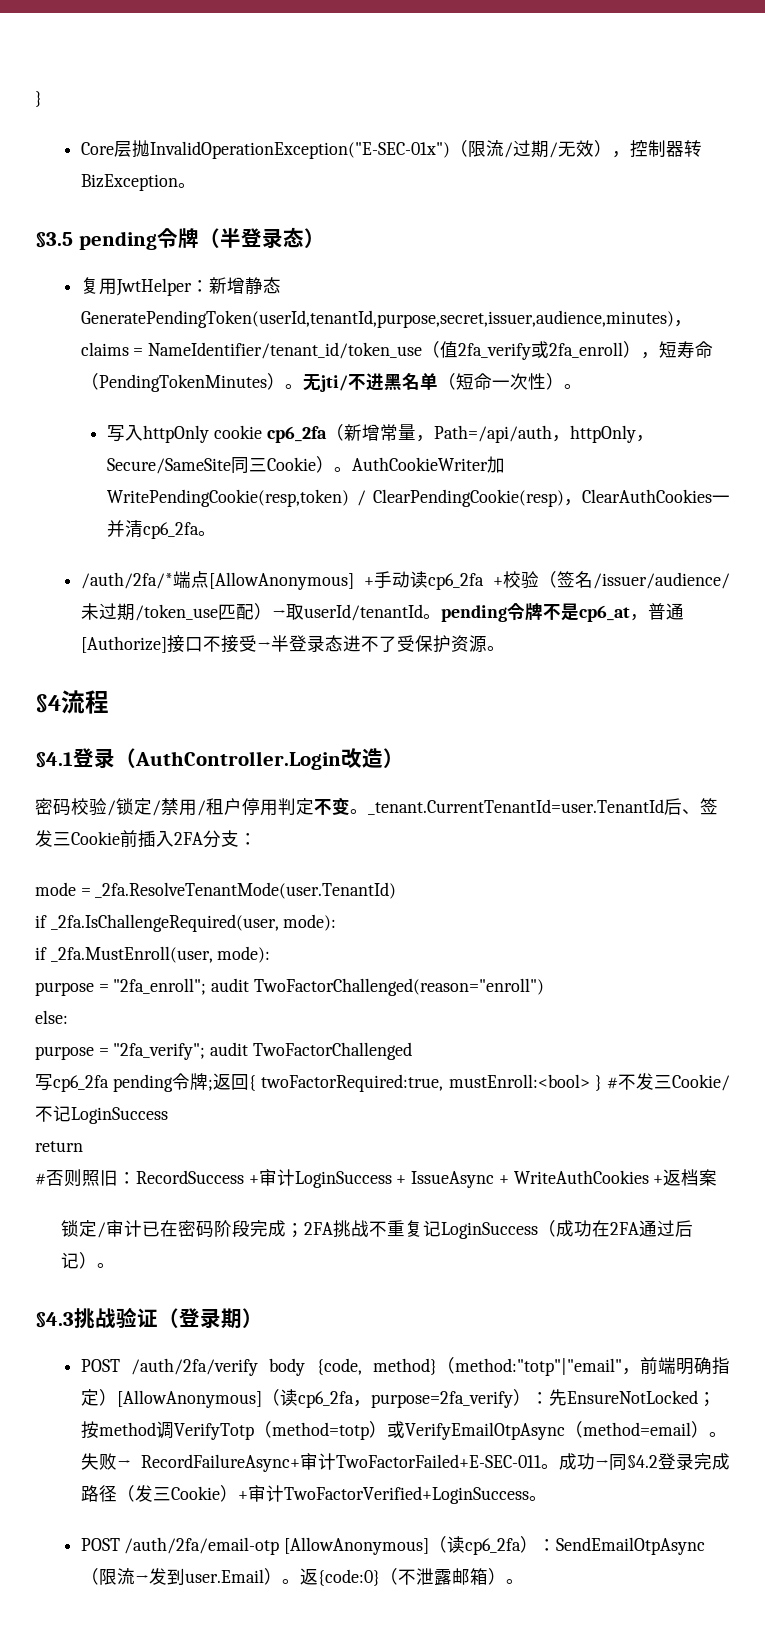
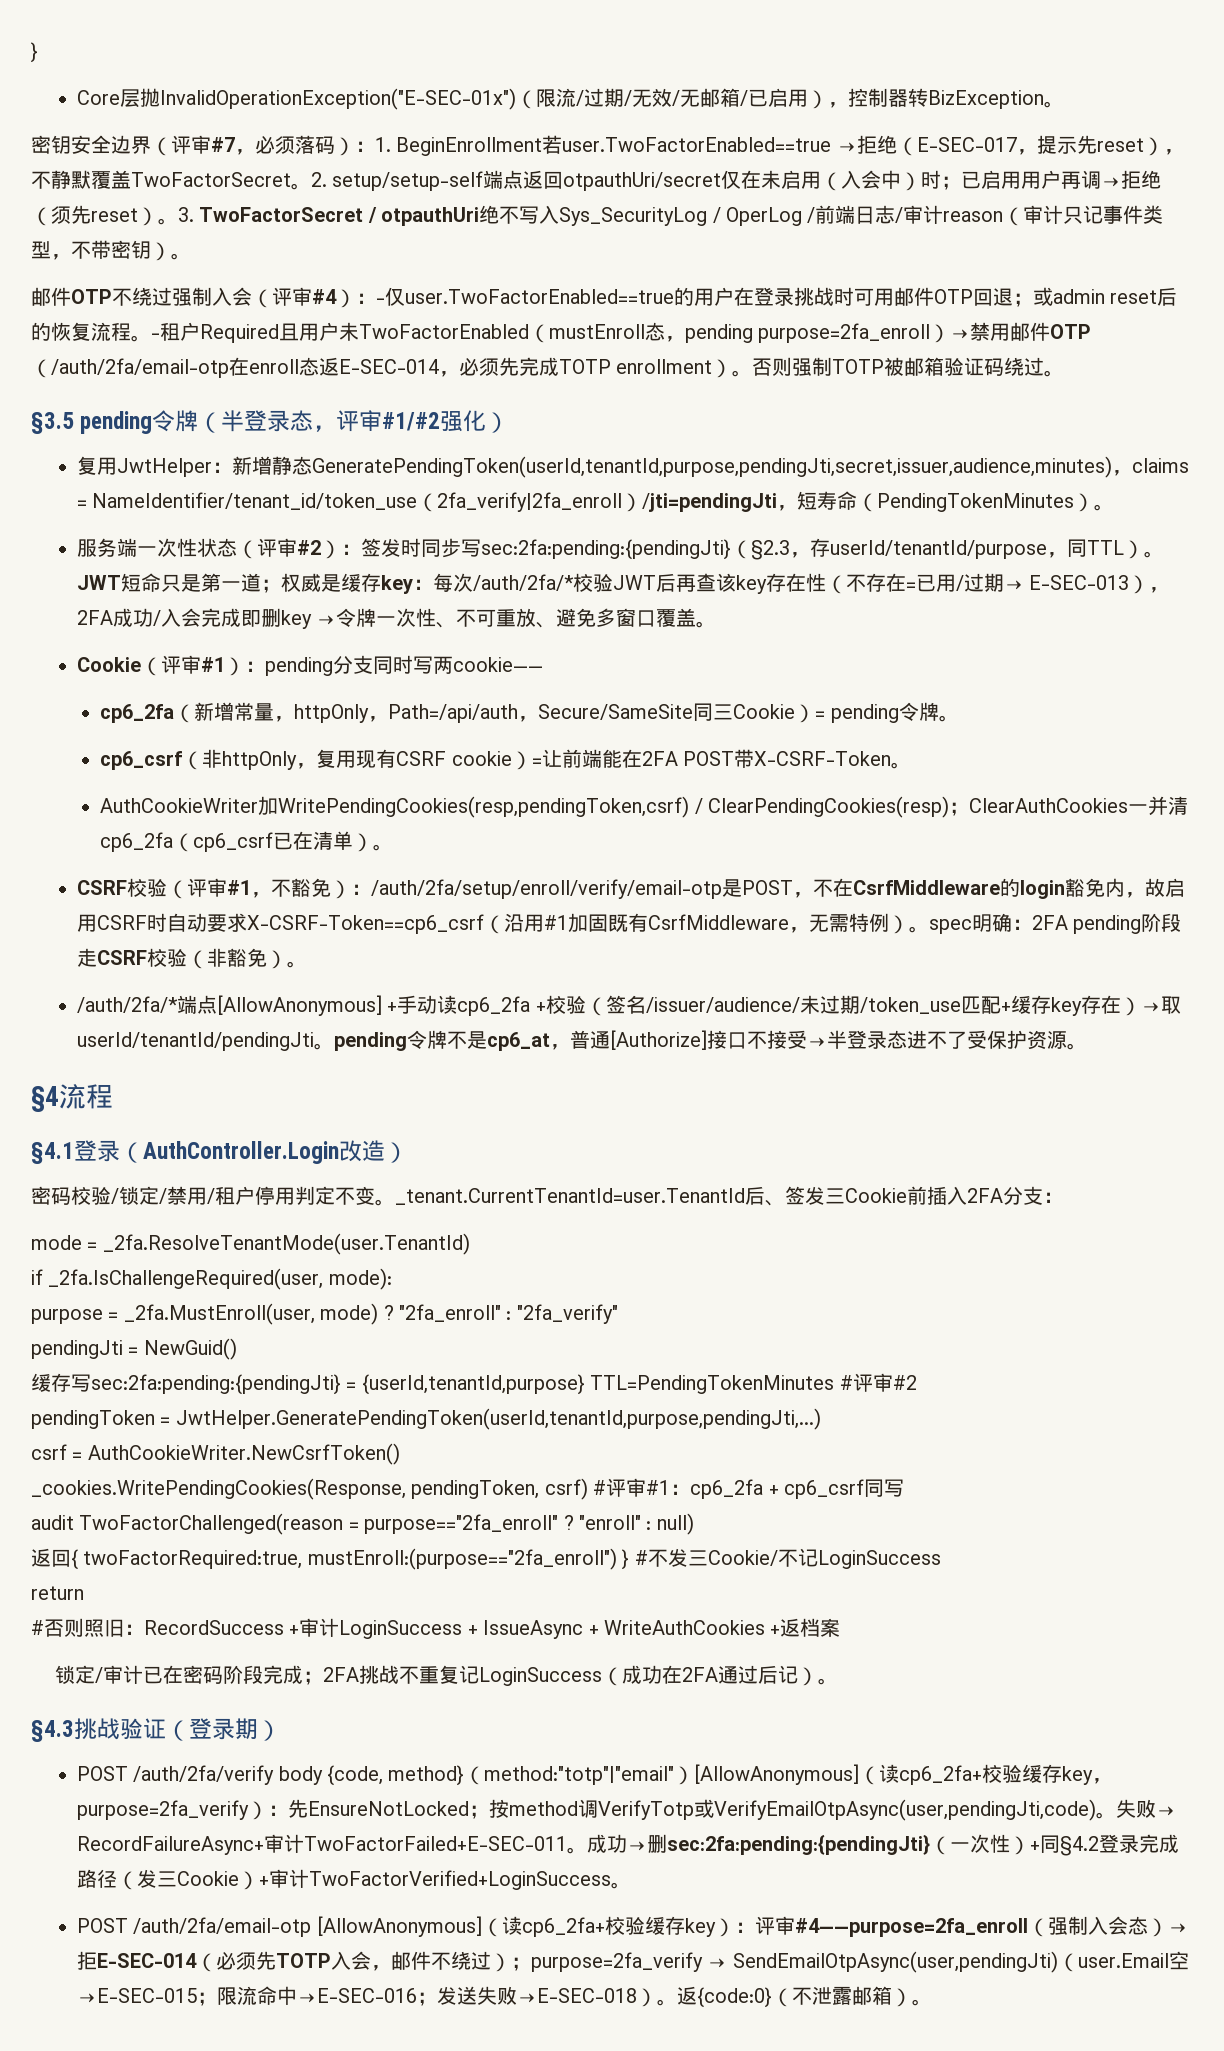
- Core层抛InvalidOperationException("E-SEC-01x")（限流/过期/无效），控制器转BizException。
+ Core层抛InvalidOperationException("E-SEC-01x")（限流/过期/无效/无邮箱/已启用），控制器转BizException。
+ 密钥安全边界（评审#7，必须落码）：1. BeginEnrollment若user.TwoFactorEnabled==true →拒绝（E-SEC-017，提示先reset），不静默覆盖TwoFactorSecret。2. setup/setup-self端点返回otpauthUri/secret仅在未启用（入会中）时；已启用用户再调→拒绝（须先reset）。3. TwoFactorSecret / otpauthUri绝不写入Sys_SecurityLog / OperLog /前端日志/审计reason（审计只记事件类型，不带密钥）。
+ 邮件OTP不绕过强制入会（评审#4）：-仅user.TwoFactorEnabled==true的用户在登录挑战时可用邮件OTP回退；或admin reset后的恢复流程。-租户Required且用户未TwoFactorEnabled（mustEnroll态，pending purpose=2fa_enroll）→禁用邮件OTP（/auth/2fa/email-otp在enroll态返E-SEC-014，必须先完成TOTP enrollment）。否则强制TOTP被邮箱验证码绕过。
- §3.5 pending令牌（半登录态）
+ §3.5 pending令牌（半登录态，评审#1/#2强化）
- 复用JwtHelper：新增静态GeneratePendingToken(userId,tenantId,purpose,secret,issuer,audience,minutes)，claims = NameIdentifier/tenant_id/token_use（值2fa_verify或2fa_enroll），短寿命（PendingTokenMinutes）。无jti/不进黑名单（短命一次性）。
- 写入httpOnly cookie cp6_2fa（新增常量，Path=/api/auth，httpOnly，Secure/SameSite同三Cookie）。AuthCookieWriter加WritePendingCookie(resp,token) / ClearPendingCookie(resp)，ClearAuthCookies一并清cp6_2fa。
+ 复用JwtHelper：新增静态GeneratePendingToken(userId,tenantId,purpose,pendingJti,secret,issuer,audience,minutes)，claims = NameIdentifier/tenant_id/token_use（2fa_verify|2fa_enroll）/jti=pendingJti，短寿命（PendingTokenMinutes）。
+ 服务端一次性状态（评审#2）：签发时同步写sec:2fa:pending:{pendingJti}（§2.3，存userId/tenantId/purpose，同TTL）。JWT短命只是第一道；权威是缓存key：每次/auth/2fa/*校验JWT后再查该key存在性（不存在=已用/过期→ E-SEC-013），2FA成功/入会完成即删key →令牌一次性、不可重放、避免多窗口覆盖。
+ Cookie（评审#1）：pending分支同时写两cookie——
+ cp6_2fa（新增常量，httpOnly，Path=/api/auth，Secure/SameSite同三Cookie）= pending令牌。
+ cp6_csrf（非httpOnly，复用现有CSRF cookie）=让前端能在2FA POST带X-CSRF-Token。
+ AuthCookieWriter加WritePendingCookies(resp,pendingToken,csrf) / ClearPendingCookies(resp)；ClearAuthCookies一并清cp6_2fa（cp6_csrf已在清单）。
+ CSRF校验（评审#1，不豁免）：/auth/2fa/setup/enroll/verify/email-otp是POST，不在CsrfMiddleware的login豁免内，故启用CSRF时自动要求X-CSRF-Token==cp6_csrf（沿用#1加固既有CsrfMiddleware，无需特例）。spec明确：2FA pending阶段走CSRF校验（非豁免）。
- /auth/2fa/*端点[AllowAnonymous] +手动读cp6_2fa +校验（签名/issuer/audience/未过期/token_use匹配）→取userId/tenantId。pending令牌不是cp6_at，普通[Authorize]接口不接受→半登录态进不了受保护资源。
+ /auth/2fa/*端点[AllowAnonymous] +手动读cp6_2fa +校验（签名/issuer/audience/未过期/token_use匹配+缓存key存在）→取userId/tenantId/pendingJti。pending令牌不是cp6_at，普通[Authorize]接口不接受→半登录态进不了受保护资源。
- if _2fa.MustEnroll(user, mode):
- purpose = "2fa_enroll"; audit TwoFactorChallenged(reason="enroll")
- else:
- purpose = "2fa_verify"; audit TwoFactorChallenged
- 写cp6_2fa pending令牌;返回{ twoFactorRequired:true, mustEnroll:<bool> } #不发三Cookie/不记LoginSuccess
+ purpose = _2fa.MustEnroll(user, mode) ? "2fa_enroll" : "2fa_verify"
+ pendingJti = NewGuid()
+ 缓存写sec:2fa:pending:{pendingJti} = {userId,tenantId,purpose} TTL=PendingTokenMinutes #评审#2
+ pendingToken = JwtHelper.GeneratePendingToken(userId,tenantId,purpose,pendingJti,...)
+ csrf = AuthCookieWriter.NewCsrfToken()
+ _cookies.WritePendingCookies(Response, pendingToken, csrf) #评审#1：cp6_2fa + cp6_csrf同写
+ audit TwoFactorChallenged(reason = purpose=="2fa_enroll" ? "enroll" : null)
+ 返回{ twoFactorRequired:true, mustEnroll:(purpose=="2fa_enroll") } #不发三Cookie/不记LoginSuccess
- POST /auth/2fa/verify body {code, method}（method:"totp"|"email"，前端明确指定）[AllowAnonymous]（读cp6_2fa，purpose=2fa_verify）：先EnsureNotLocked；按method调VerifyTotp（method=totp）或VerifyEmailOtpAsync（method=email）。
+ POST /auth/2fa/verify body {code, method}（method:"totp"|"email"）[AllowAnonymous]（读cp6_2fa+校验缓存key，purpose=2fa_verify）：先EnsureNotLocked；按method调VerifyTotp或VerifyEmailOtpAsync(user,pendingJti,code)。
- 成功→同§4.2登录完成路径（发三Cookie）+审计TwoFactorVerified+LoginSuccess。
+ 成功→删sec:2fa:pending:{pendingJti}（一次性）+同§4.2登录完成路径（发三Cookie）+审计TwoFactorVerified+LoginSuccess。
- POST /auth/2fa/email-otp [AllowAnonymous]（读cp6_2fa）：SendEmailOtpAsync（限流→发到user.Email）。
+ POST /auth/2fa/email-otp [AllowAnonymous]（读cp6_2fa+校验缓存key）：评审#4——purpose=2fa_enroll（强制入会态）→拒E-SEC-014（必须先TOTP入会，邮件不绕过）；purpose=2fa_verify → SendEmailOtpAsync(user,pendingJti)（user.Email空→E-SEC-015；限流命中→E-SEC-016；发送失败→E-SEC-018）。

